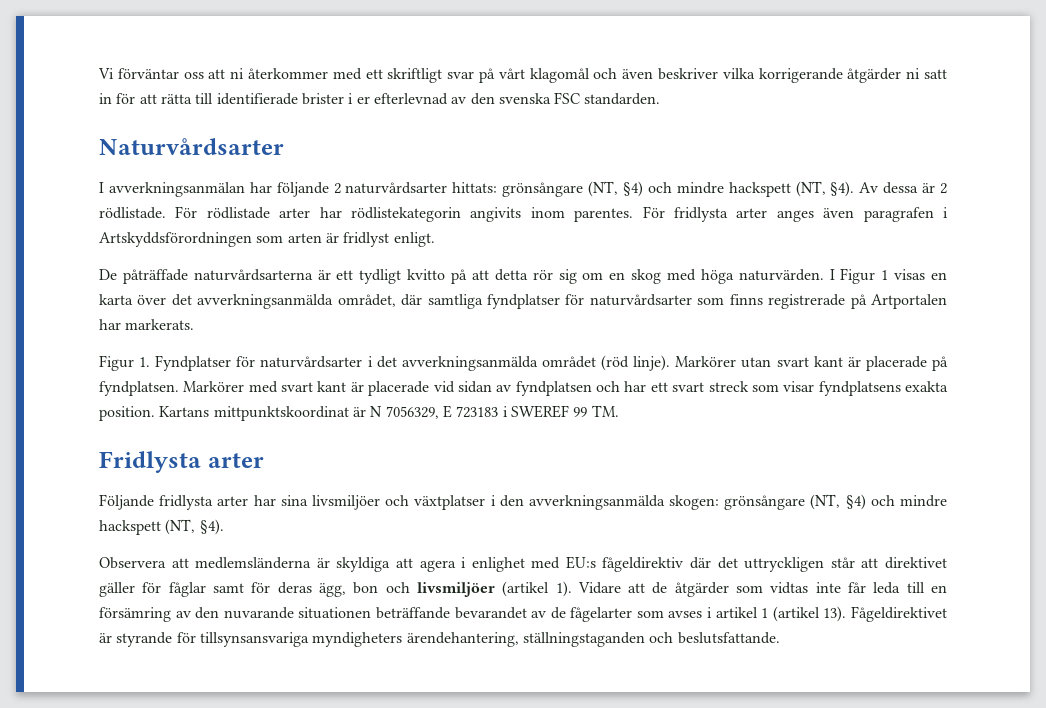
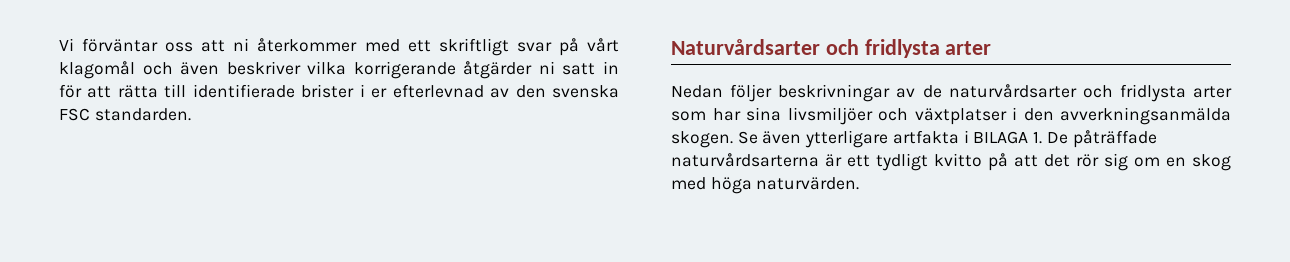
- Naturvårdsarter
- I avverkningsanmälan har följande 2 naturvårdsarter hittats: grönsångare (NT, §4) och mindre hackspett (NT, §4). Av dessa är 2 rödlistade. För rödlistade arter har rödlistekategorin angivits inom parentes. För fridlysta arter anges även paragrafen i Artskyddsförordningen som arten är fridlyst enligt.
- De påträffade naturvårdsarterna är ett tydligt kvitto på att detta rör sig om en skog med höga naturvärden. I Figur 1 visas en karta över det avverkningsanmälda området, där samtliga fyndplatser för naturvårdsarter som finns registrerade på Artportalen har markerats.
- Figur 1. Fyndplatser för naturvårdsarter i det avverkningsanmälda området (röd linje). Markörer utan svart kant är placerade på fyndplatsen. Markörer med svart kant är placerade vid sidan av fyndplatsen och har ett svart streck som visar fyndplatsens exakta position. Kartans mittpunktskoordinat är N 7056329, E 723183 i SWEREF 99 TM.
- Fridlysta arter
- Följande fridlysta arter har sina livsmiljöer och växtplatser i den avverkningsanmälda skogen: grönsångare (NT, §4) och mindre hackspett (NT, §4).
- Observera att medlemsländerna är skyldiga att agera i enlighet med EU:s fågeldirektiv där det uttryckligen står att direktivet gäller för fåglar samt för deras ägg, bon och livsmiljöer (artikel 1). Vidare att de åtgärder som vidtas inte får leda till en försämring av den nuvarande situationen beträffande bevarandet av de fågelarter som avses i artikel 1 (artikel 13). Fågeldirektivet är styrande för tillsynsansvariga myndigheters ärendehantering, ställningstaganden och beslutsfattande.
+ Naturvårdsarter och fridlysta arter
+ Nedan följer beskrivningar av de naturvårdsarter och fridlysta arter som har sina livsmiljöer och växtplatser i den avverkningsanmälda skogen. Se även ytterligare artfakta i BILAGA 1. De påträffade naturvårdsarterna är ett tydligt kvitto på att det rör sig om en skog med höga naturvärden.

